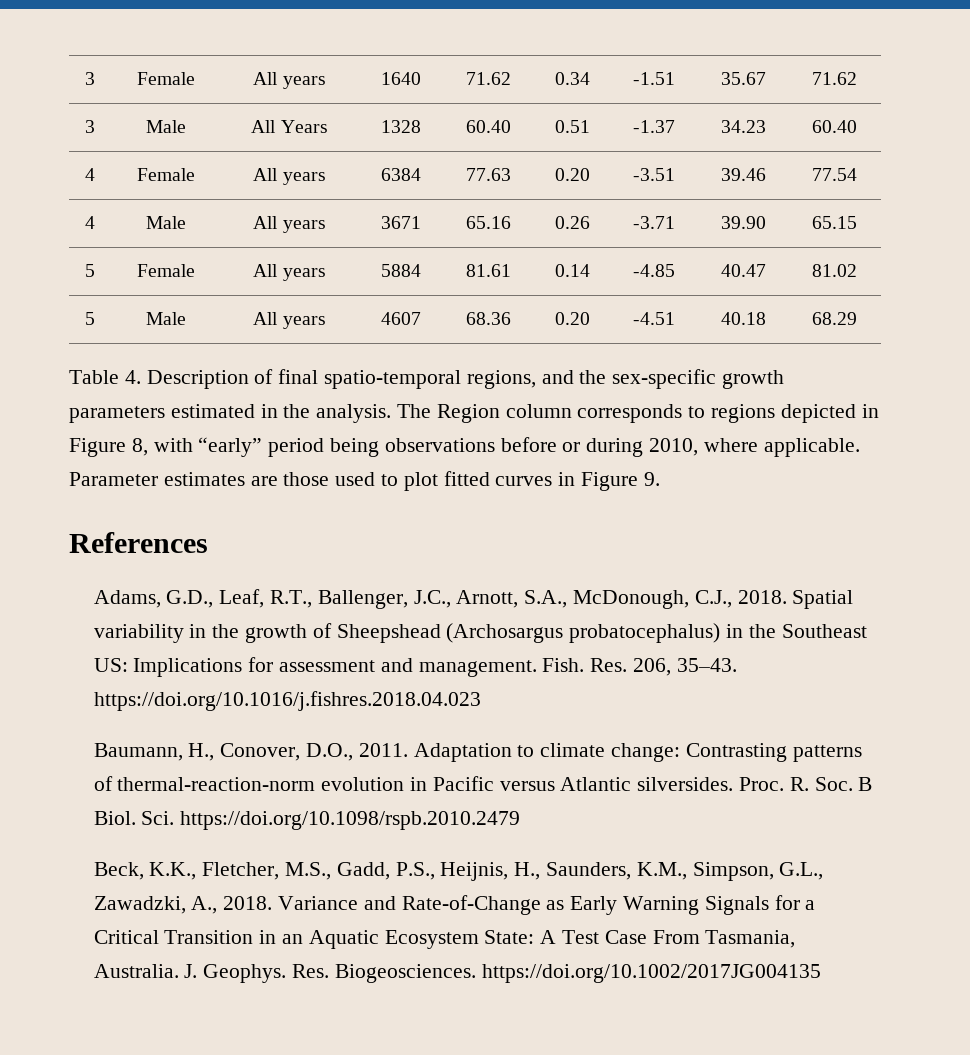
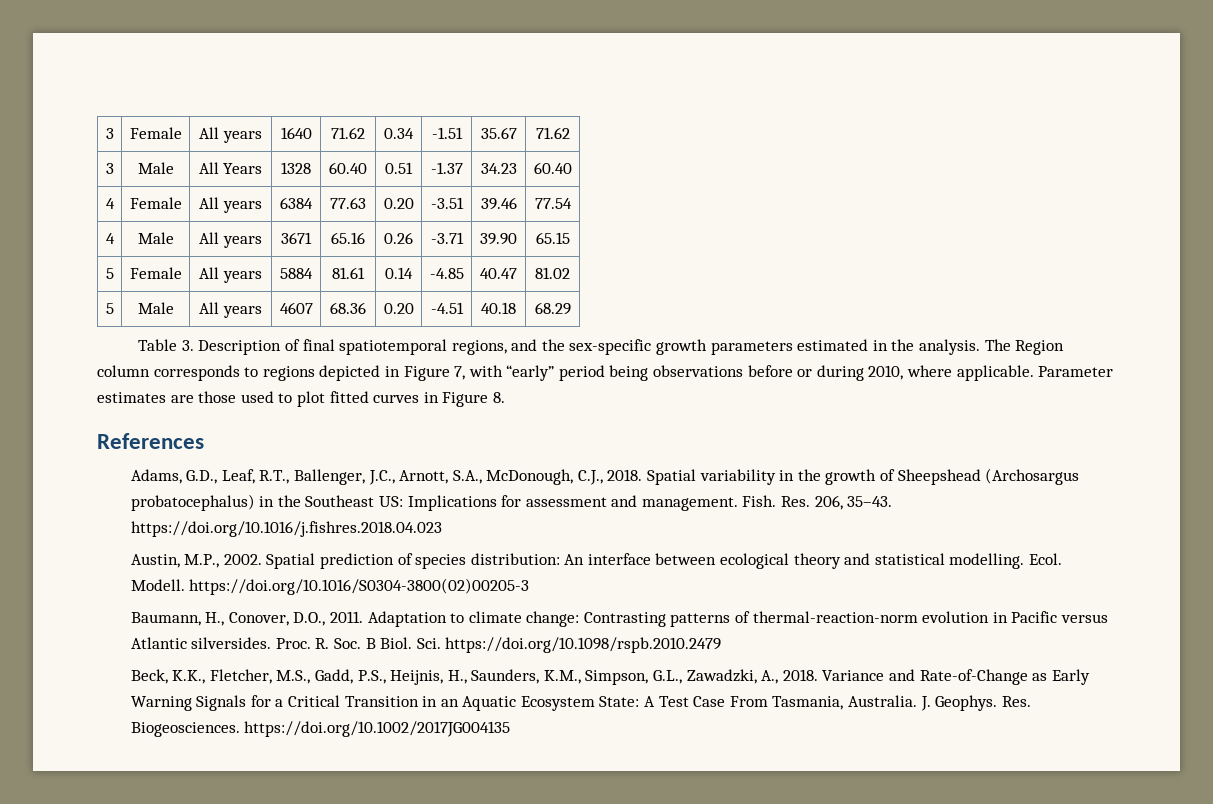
- Table 4. Description of final spatio-temporal regions, and the sex-specific growth parameters estimated in the analysis.
+ Table 3. Description of final spatiotemporal regions, and the sex-specific growth parameters estimated in the analysis.
- The Region column corresponds to regions depicted in Figure 8, with “early” period being observations before or during 2010, where applicable.
+ The Region column corresponds to regions depicted in Figure 7, with “early” period being observations before or during 2010, where applicable.
- Parameter estimates are those used to plot fitted curves in Figure 9.
+ Parameter estimates are those used to plot fitted curves in Figure 8.
+ Austin, M.P., 2002. Spatial prediction of species distribution: An interface between ecological theory and statistical modelling. Ecol. Modell. https://doi.org/10.1016/S0304-3800(02)00205-3

